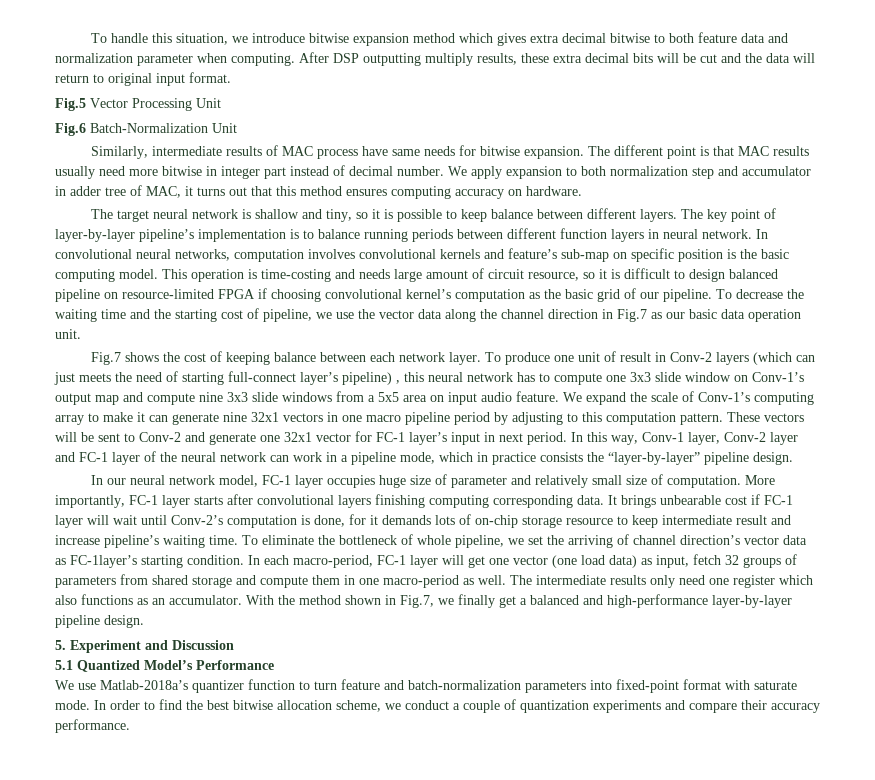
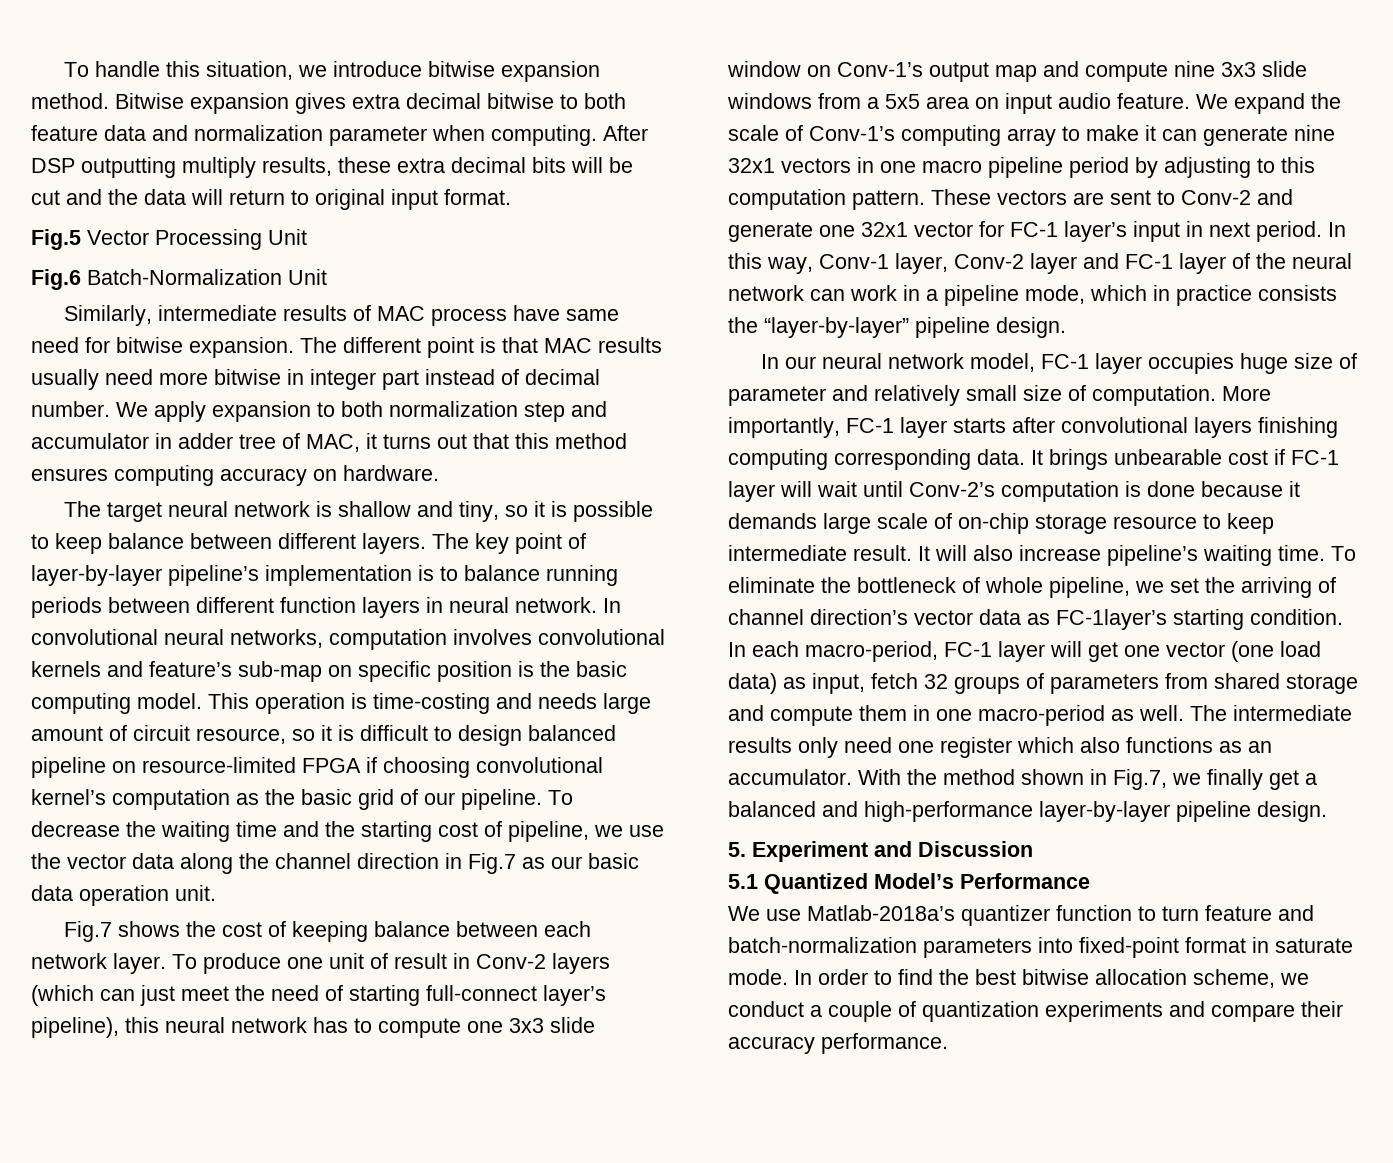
- To handle this situation, we introduce bitwise expansion method which gives extra decimal bitwise to both feature data and normalization parameter when computing.
+ To handle this situation, we introduce bitwise expansion method. Bitwise expansion gives extra decimal bitwise to both feature data and normalization parameter when computing.
- Similarly, intermediate results of MAC process have same needs for bitwise expansion.
+ Similarly, intermediate results of MAC process have same need for bitwise expansion.
- To produce one unit of result in Conv-2 layers (which can just meets the need of starting full-connect layer’s pipeline) , this neural network has to compute one 3x3 slide window on Conv-1’s output map and compute nine 3x3 slide windows from a 5x5 area on input audio feature.
+ To produce one unit of result in Conv-2 layers (which can just meet the need of starting full-connect layer’s pipeline), this neural network has to compute one 3x3 slide window on Conv-1’s output map and compute nine 3x3 slide windows from a 5x5 area on input audio feature.
- These vectors will be sent to Conv-2 and generate one 32x1 vector for FC-1 layer’s input in next period.
+ These vectors are sent to Conv-2 and generate one 32x1 vector for FC-1 layer’s input in next period.
- It brings unbearable cost if FC-1 layer will wait until Conv-2’s computation is done, for it demands lots of on-chip storage resource to keep intermediate result and increase pipeline’s waiting time.
+ It brings unbearable cost if FC-1 layer will wait until Conv-2’s computation is done because it demands large scale of on-chip storage resource to keep intermediate result. It will also increase pipeline’s waiting time.
- We use Matlab-2018a’s quantizer function to turn feature and batch-normalization parameters into fixed-point format with saturate mode.
+ We use Matlab-2018a’s quantizer function to turn feature and batch-normalization parameters into fixed-point format in saturate mode.

